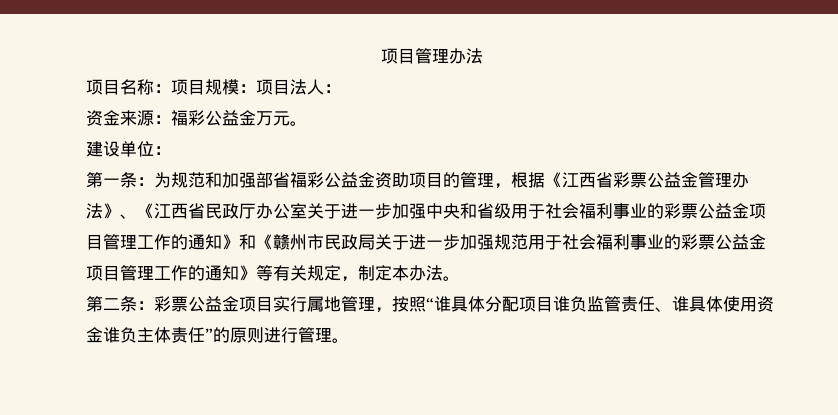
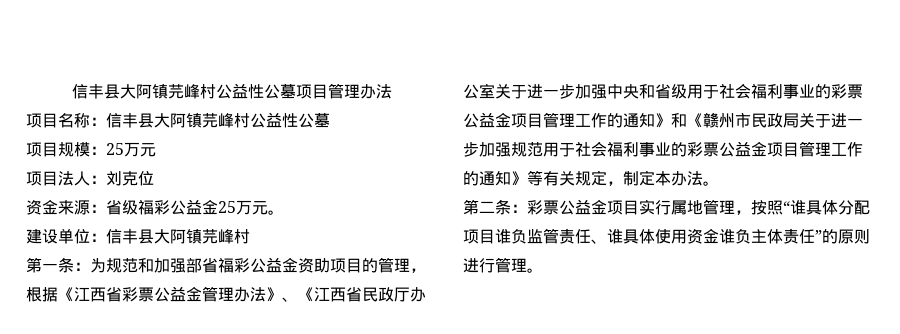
- 项目管理办法
+ 信丰县大阿镇芫峰村公益性公墓项目管理办法
- 项目名称：项目规模：项目法人：
+ 项目名称：信丰县大阿镇芫峰村公益性公墓
+ 项目规模：25万元
+ 项目法人：刘克位
- 资金来源：福彩公益金万元。
+ 资金来源：省级福彩公益金25万元。
- 建设单位：
+ 建设单位：信丰县大阿镇芫峰村

